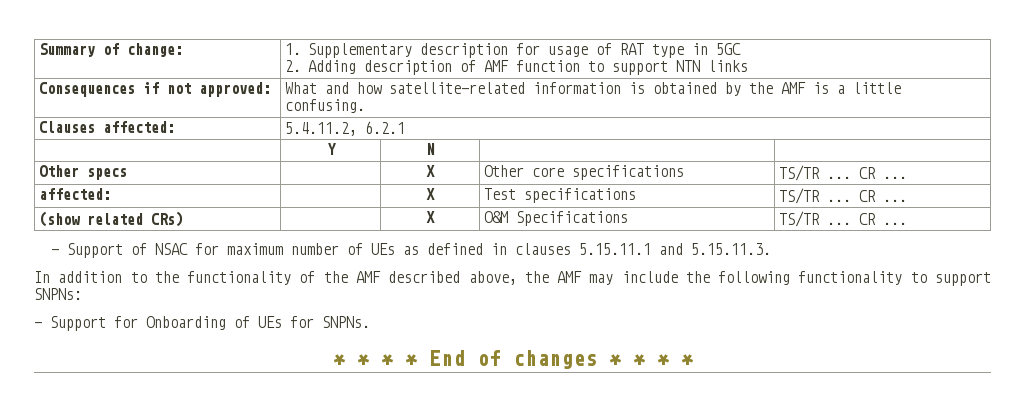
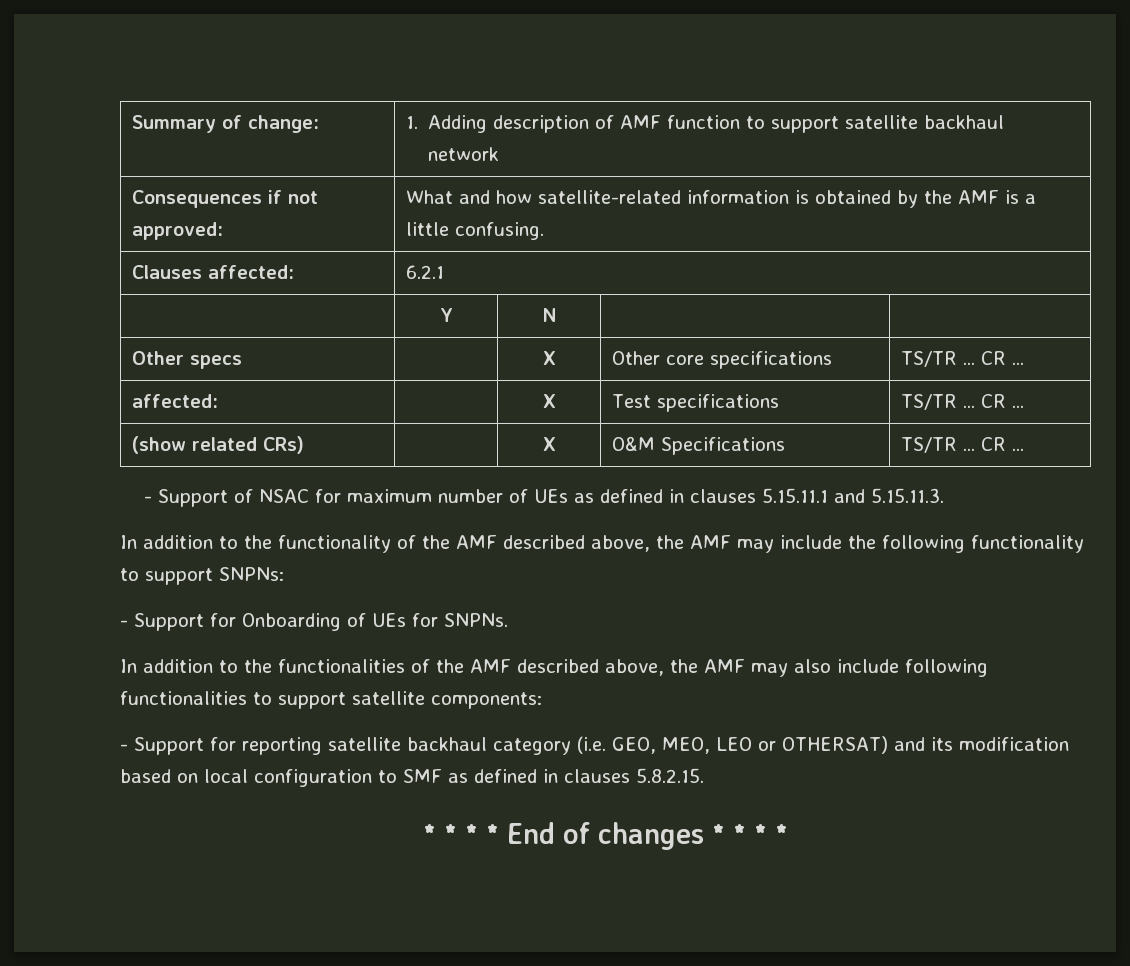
- Summary of change: | 1. Supplementary description for usage of RAT type in 5GC
- 2. Adding description of AMF function to support NTN links
+ Summary of change: | 1. Adding description of AMF function to support satellite backhaul network
- Clauses affected: | 5.4.11.2, 6.2.1
+ Clauses affected: | 6.2.1
+ In addition to the functionalities of the AMF described above, the AMF may also include following functionalities to support satellite components:
+ - Support for reporting satellite backhaul category (i.e. GEO, MEO, LEO or OTHERSAT) and its modification based on local configuration to SMF as defined in clauses 5.8.2.15.

